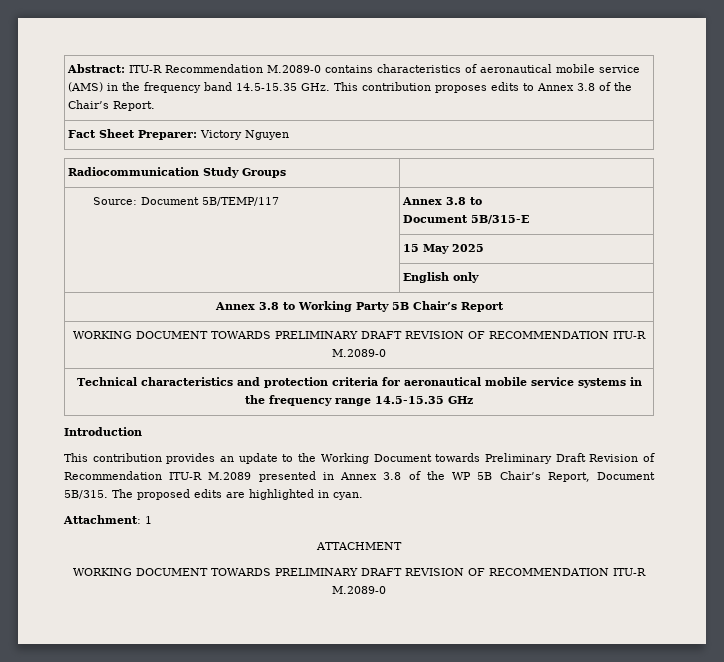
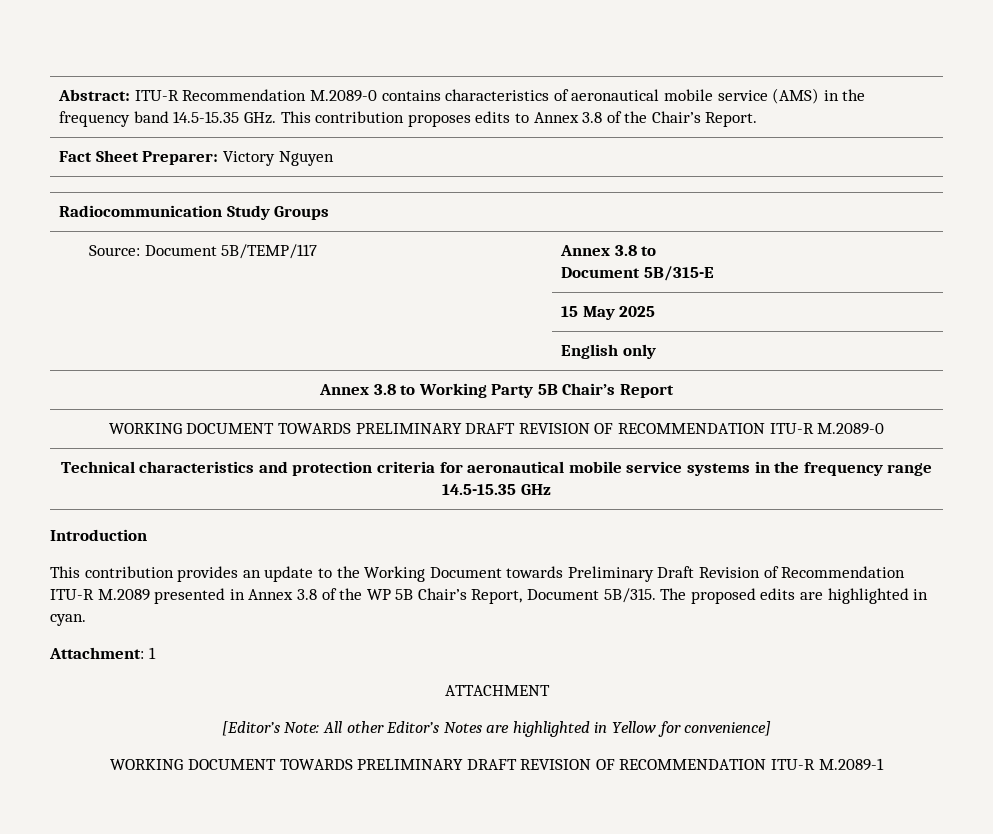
  ATTACHMENT
- WORKING DOCUMENT TOWARDS PRELIMINARY DRAFT REVISION OF RECOMMENDATION ITU-R M.2089-0
+ [Editor’s Note: All other Editor’s Notes are highlighted in Yellow for convenience]
+ WORKING DOCUMENT TOWARDS PRELIMINARY DRAFT REVISION OF RECOMMENDATION ITU-R M.2089-1

